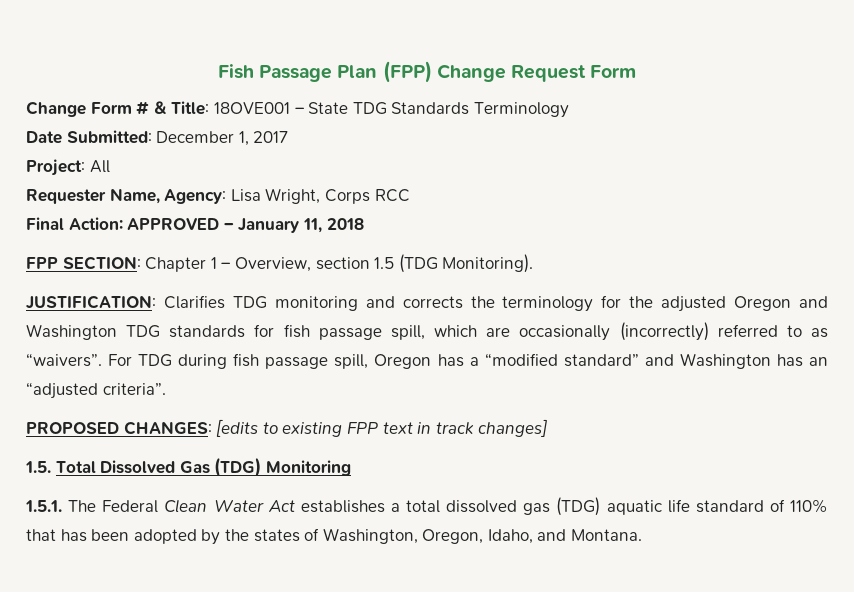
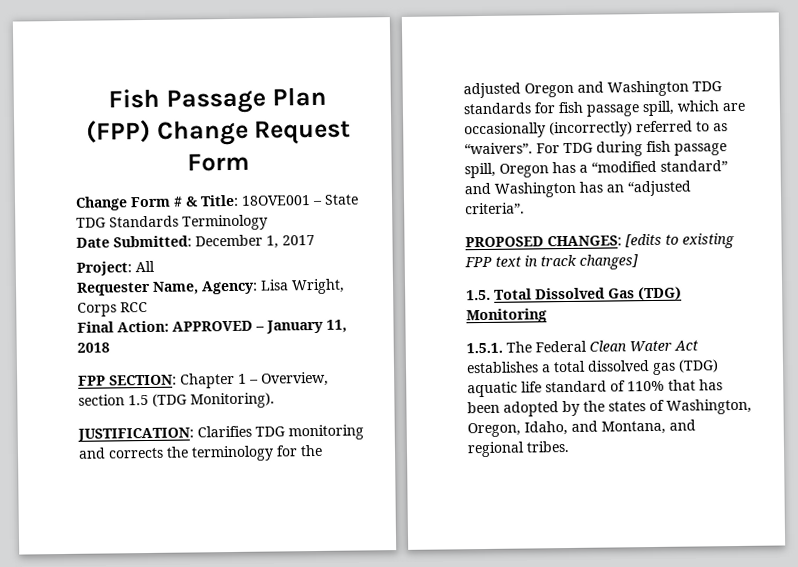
- 1.5.1. The Federal Clean Water Act establishes a total dissolved gas (TDG) aquatic life standard of 110% that has been adopted by the states of Washington, Oregon, Idaho, and Montana.
+ 1.5.1. The Federal Clean Water Act establishes a total dissolved gas (TDG) aquatic life standard of 110% that has been adopted by the states of Washington, Oregon, Idaho, and Montana, and regional tribes.

